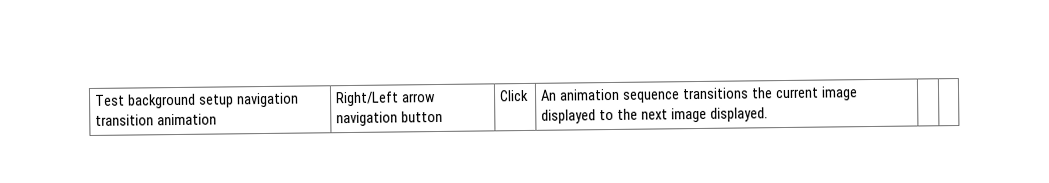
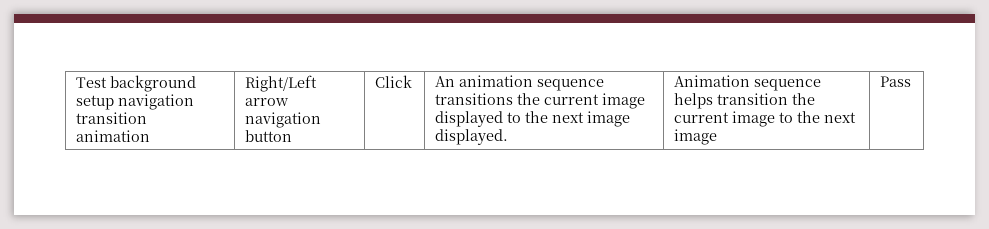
- Test background setup navigation transition animation | Right/Left arrow navigation button | Click | An animation sequence transitions the current image displayed to the next image displayed. | |
+ Test background setup navigation transition animation | Right/Left arrow navigation button | Click | An animation sequence transitions the current image displayed to the next image displayed. | Animation sequence helps transition the current image to the next image | Pass

